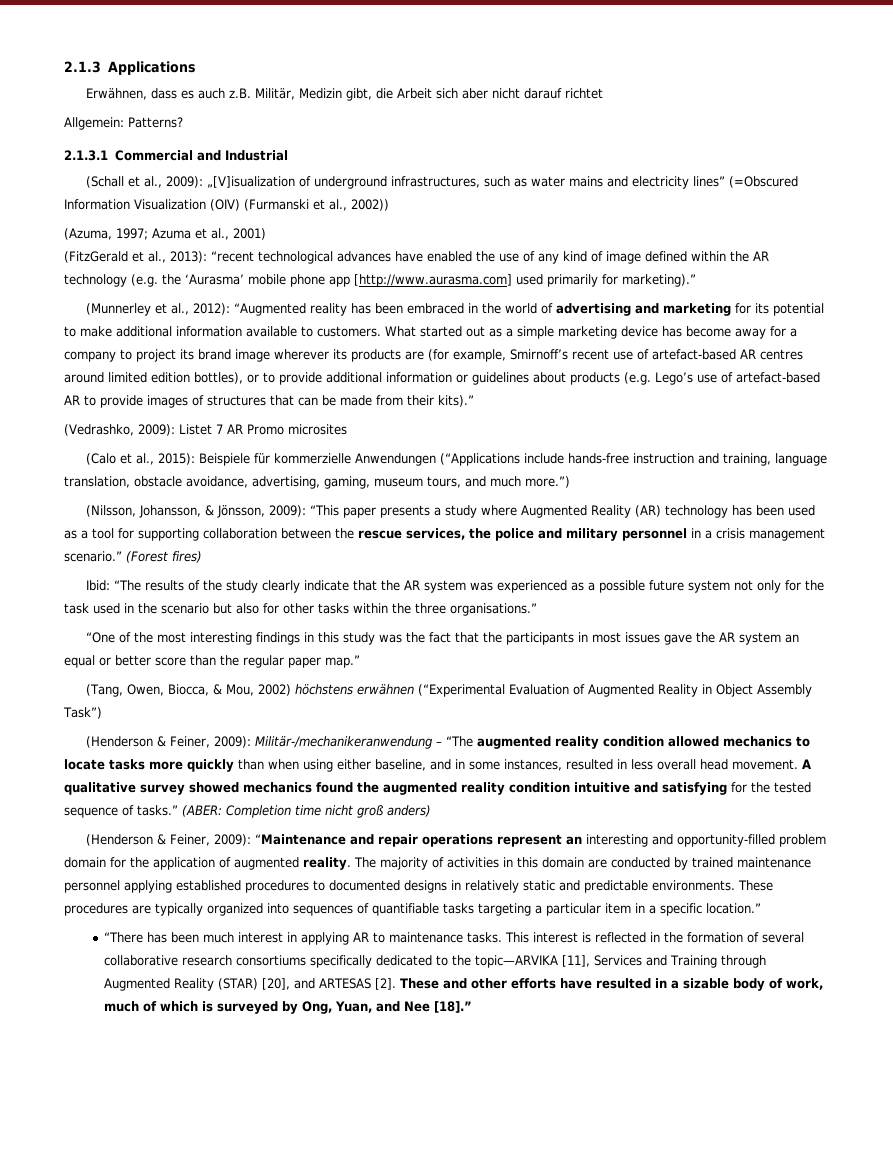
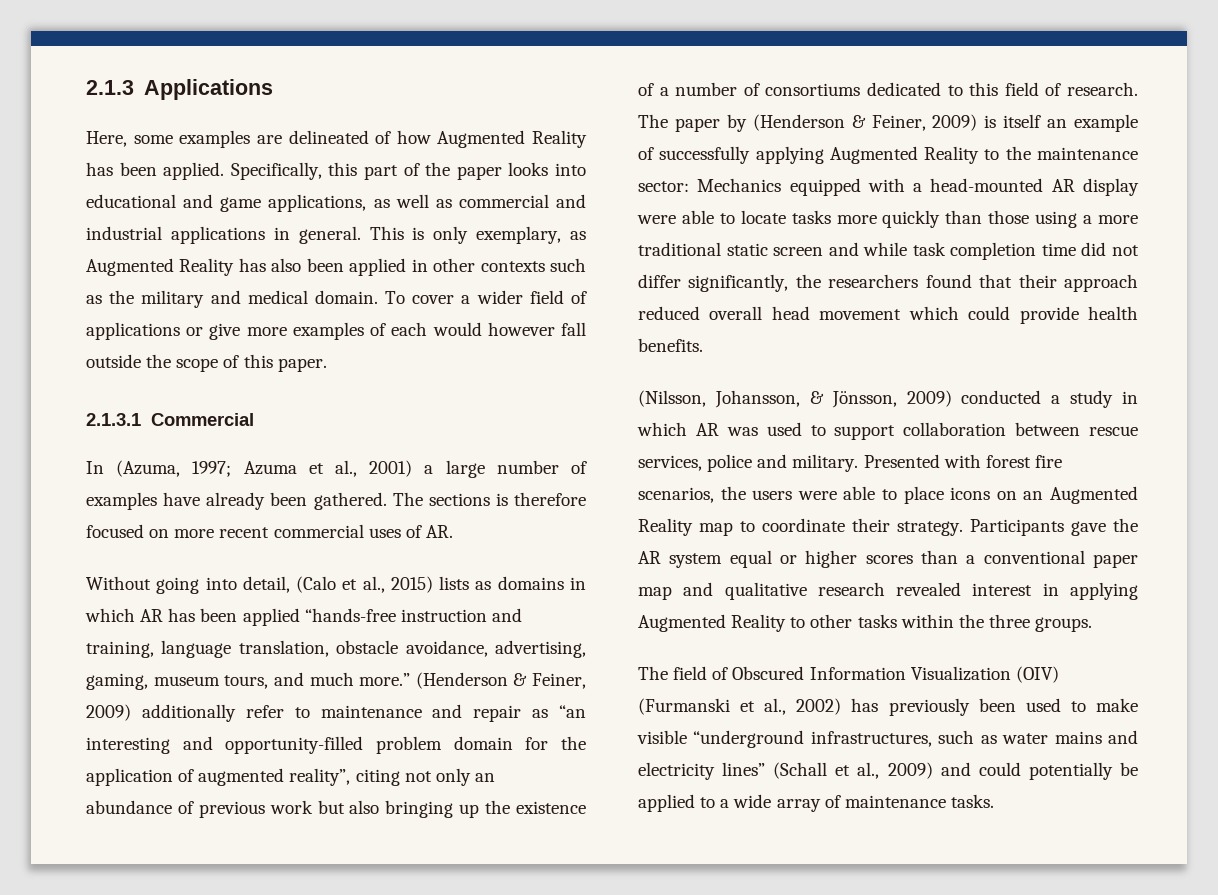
- Erwähnen, dass es auch z.B. Militär, Medizin gibt, die Arbeit sich aber nicht darauf richtet
- Allgemein: Patterns?
- 2.1.3.1 Commercial and Industrial
- (Schall et al., 2009): „[V]isualization of underground infrastructures, such as water mains and electricity lines” (=Obscured Information Visualization (OIV) (Furmanski et al., 2002))
- (Azuma, 1997; Azuma et al., 2001)
- (FitzGerald et al., 2013): “recent technological advances have enabled the use of any kind of image defined within the AR technology (e.g. the ‘Aurasma’ mobile phone app [http://www.aurasma.com] used primarily for marketing).”
- (Munnerley et al., 2012): “Augmented reality has been embraced in the world of advertising and marketing for its potential to make additional information available to customers. What started out as a simple marketing device has become away for a company to project its brand image wherever its products are (for example, Smirnoff’s recent use of artefact-based AR centres around limited edition bottles), or to provide additional information or guidelines about products (e.g. Lego’s use of artefact-based AR to provide images of structures that can be made from their kits).”
- (Vedrashko, 2009): Listet 7 AR Promo microsites
- (Calo et al., 2015): Beispiele für kommerzielle Anwendungen (“Applications include hands-free instruction and training, language translation, obstacle avoidance, advertising, gaming, museum tours, and much more.”)
- (Nilsson, Johansson, & Jönsson, 2009): “This paper presents a study where Augmented Reality (AR) technology has been used as a tool for supporting collaboration between the rescue services, the police and military personnel in a crisis management scenario.” (Forest fires)
- Ibid: “The results of the study clearly indicate that the AR system was experienced as a possible future system not only for the task used in the scenario but also for other tasks within the three organisations.”
- “One of the most interesting findings in this study was the fact that the participants in most issues gave the AR system an equal or better score than the regular paper map.”
- (Tang, Owen, Biocca, & Mou, 2002) höchstens erwähnen (“Experimental Evaluation of Augmented Reality in Object Assembly Task”)
- (Henderson & Feiner, 2009): Militär-/mechanikeranwendung – “The augmented reality condition allowed mechanics to locate tasks more quickly than when using either baseline, and in some instances, resulted in less overall head movement. A qualitative survey showed mechanics found the augmented reality condition intuitive and satisfying for the tested sequence of tasks.” (ABER: Completion time nicht groß anders)
- (Henderson & Feiner, 2009): “Maintenance and repair operations represent an interesting and opportunity-filled problem domain for the application of augmented reality. The majority of activities in this domain are conducted by trained maintenance personnel applying established procedures to documented designs in relatively static and predictable environments. These procedures are typically organized into sequences of quantifiable tasks targeting a particular item in a specific location.”
- “There has been much interest in applying AR to maintenance tasks. This interest is reflected in the formation of several collaborative research consortiums specifically dedicated to the topic—ARVIKA [11], Services and Training through Augmented Reality (STAR) [20], and ARTESAS [2]. These and other efforts have resulted in a sizable body of work, much of which is surveyed by Ong, Yuan, and Nee [18].”
+ Here, some examples are delineated of how Augmented Reality has been applied. Specifically, this part of the paper looks into educational and game applications, as well as commercial and industrial applications in general. This is only exemplary, as Augmented Reality has also been applied in other contexts such as the military and medical domain. To cover a wider field of applications or give more examples of each would however fall outside the scope of this paper.
+ 2.1.3.1 Commercial
+ In (Azuma, 1997; Azuma et al., 2001) a large number of examples have already been gathered. The sections is therefore focused on more recent commercial uses of AR.
+ Without going into detail, (Calo et al., 2015) lists as domains in which AR has been applied “hands-free instruction and training, language translation, obstacle avoidance, advertising, gaming, museum tours, and much more.” (Henderson & Feiner, 2009) additionally refer to maintenance and repair as “an interesting and opportunity-filled problem domain for the application of augmented reality”, citing not only an abundance of previous work but also bringing up the existence of a number of consortiums dedicated to this field of research. The paper by (Henderson & Feiner, 2009) is itself an example of successfully applying Augmented Reality to the maintenance sector: Mechanics equipped with a head-mounted AR display were able to locate tasks more quickly than those using a more traditional static screen and while task completion time did not differ significantly, the researchers found that their approach reduced overall head movement which could provide health benefits.
+ (Nilsson, Johansson, & Jönsson, 2009) conducted a study in which AR was used to support collaboration between rescue services, police and military. Presented with forest fire scenarios, the users were able to place icons on an Augmented Reality map to coordinate their strategy. Participants gave the AR system equal or higher scores than a conventional paper map and qualitative research revealed interest in applying Augmented Reality to other tasks within the three groups.
+ The field of Obscured Information Visualization (OIV) (Furmanski et al., 2002) has previously been used to make visible “underground infrastructures, such as water mains and electricity lines” (Schall et al., 2009) and could potentially be applied to a wide array of maintenance tasks.

